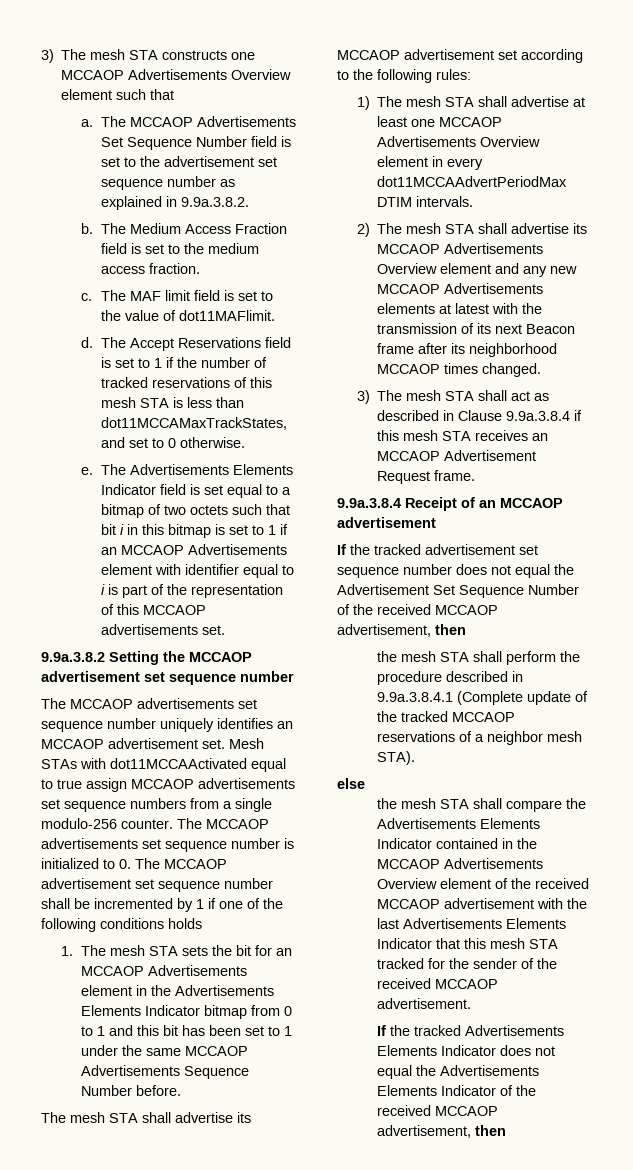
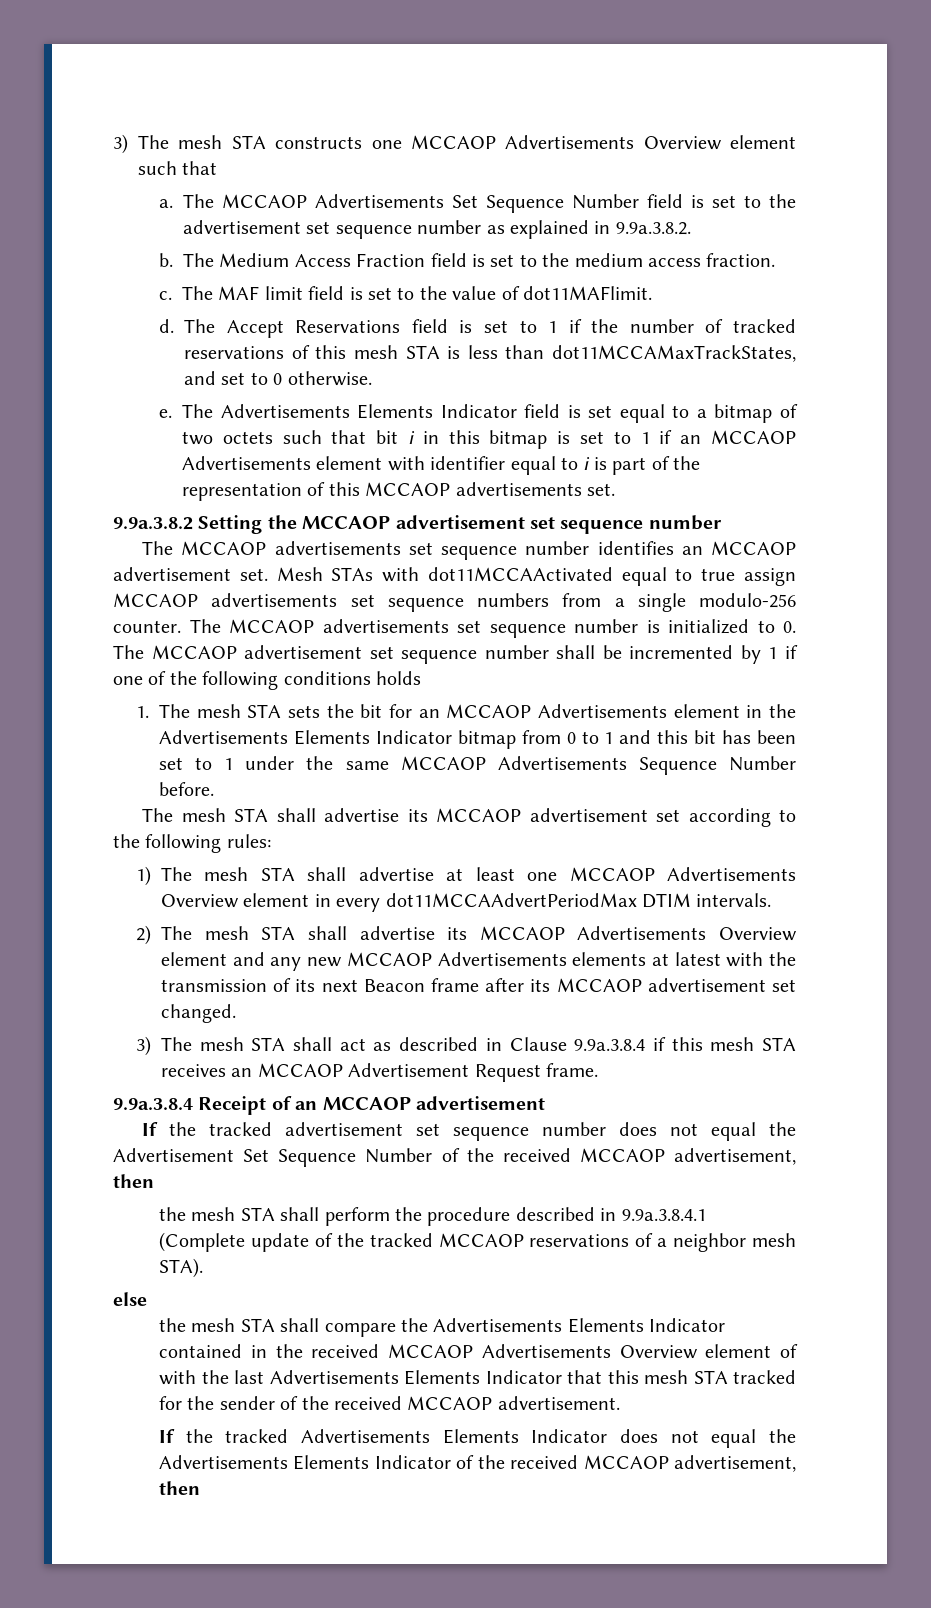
- The MCCAOP advertisements set sequence number uniquely identifies an MCCAOP advertisement set.
+ The MCCAOP advertisements set sequence number identifies an MCCAOP advertisement set.
- 2) The mesh STA shall advertise its MCCAOP Advertisements Overview element and any new MCCAOP Advertisements elements at latest with the transmission of its next Beacon frame after its neighborhood MCCAOP times changed.
+ 2) The mesh STA shall advertise its MCCAOP Advertisements Overview element and any new MCCAOP Advertisements elements at latest with the transmission of its next Beacon frame after its MCCAOP advertisement set changed.
- the mesh STA shall compare the Advertisements Elements Indicator contained in the MCCAOP Advertisements Overview element of the received MCCAOP advertisement with the last Advertisements Elements Indicator that this mesh STA tracked for the sender of the received MCCAOP advertisement.
+ the mesh STA shall compare the Advertisements Elements Indicator contained in the received MCCAOP Advertisements Overview element of with the last Advertisements Elements Indicator that this mesh STA tracked for the sender of the received MCCAOP advertisement.

